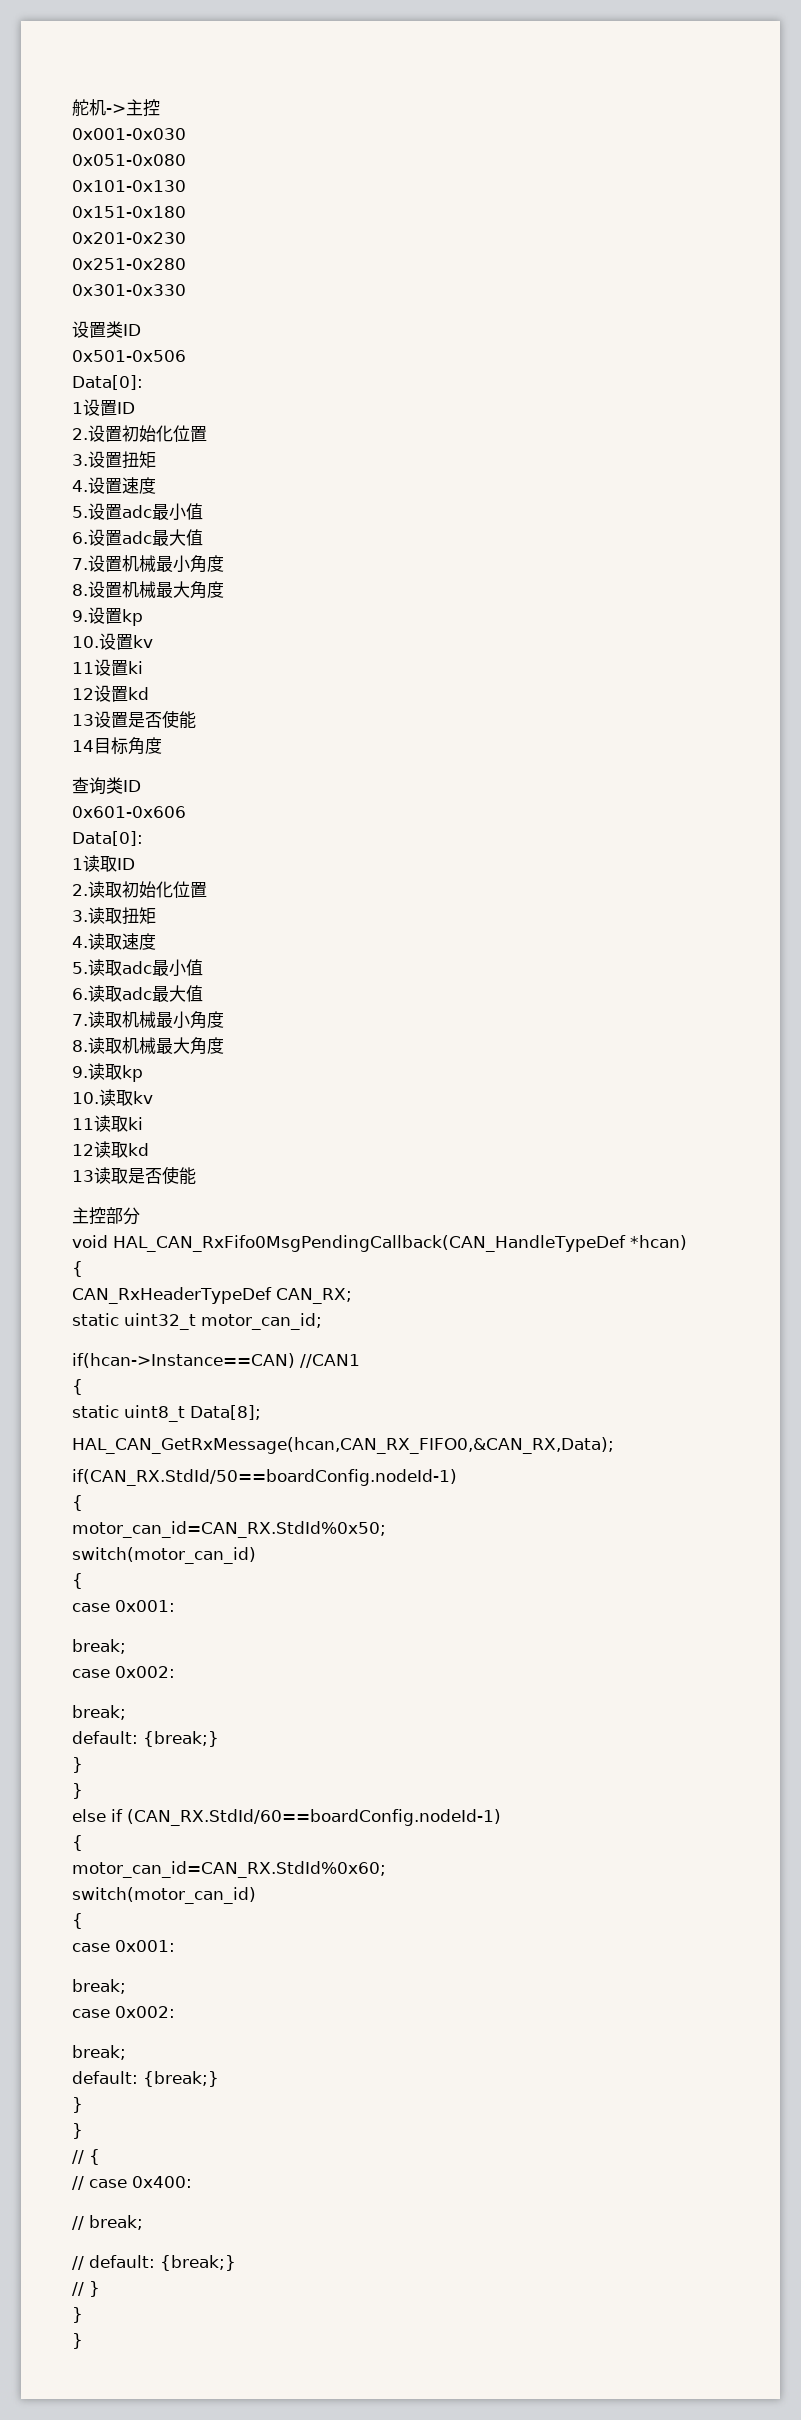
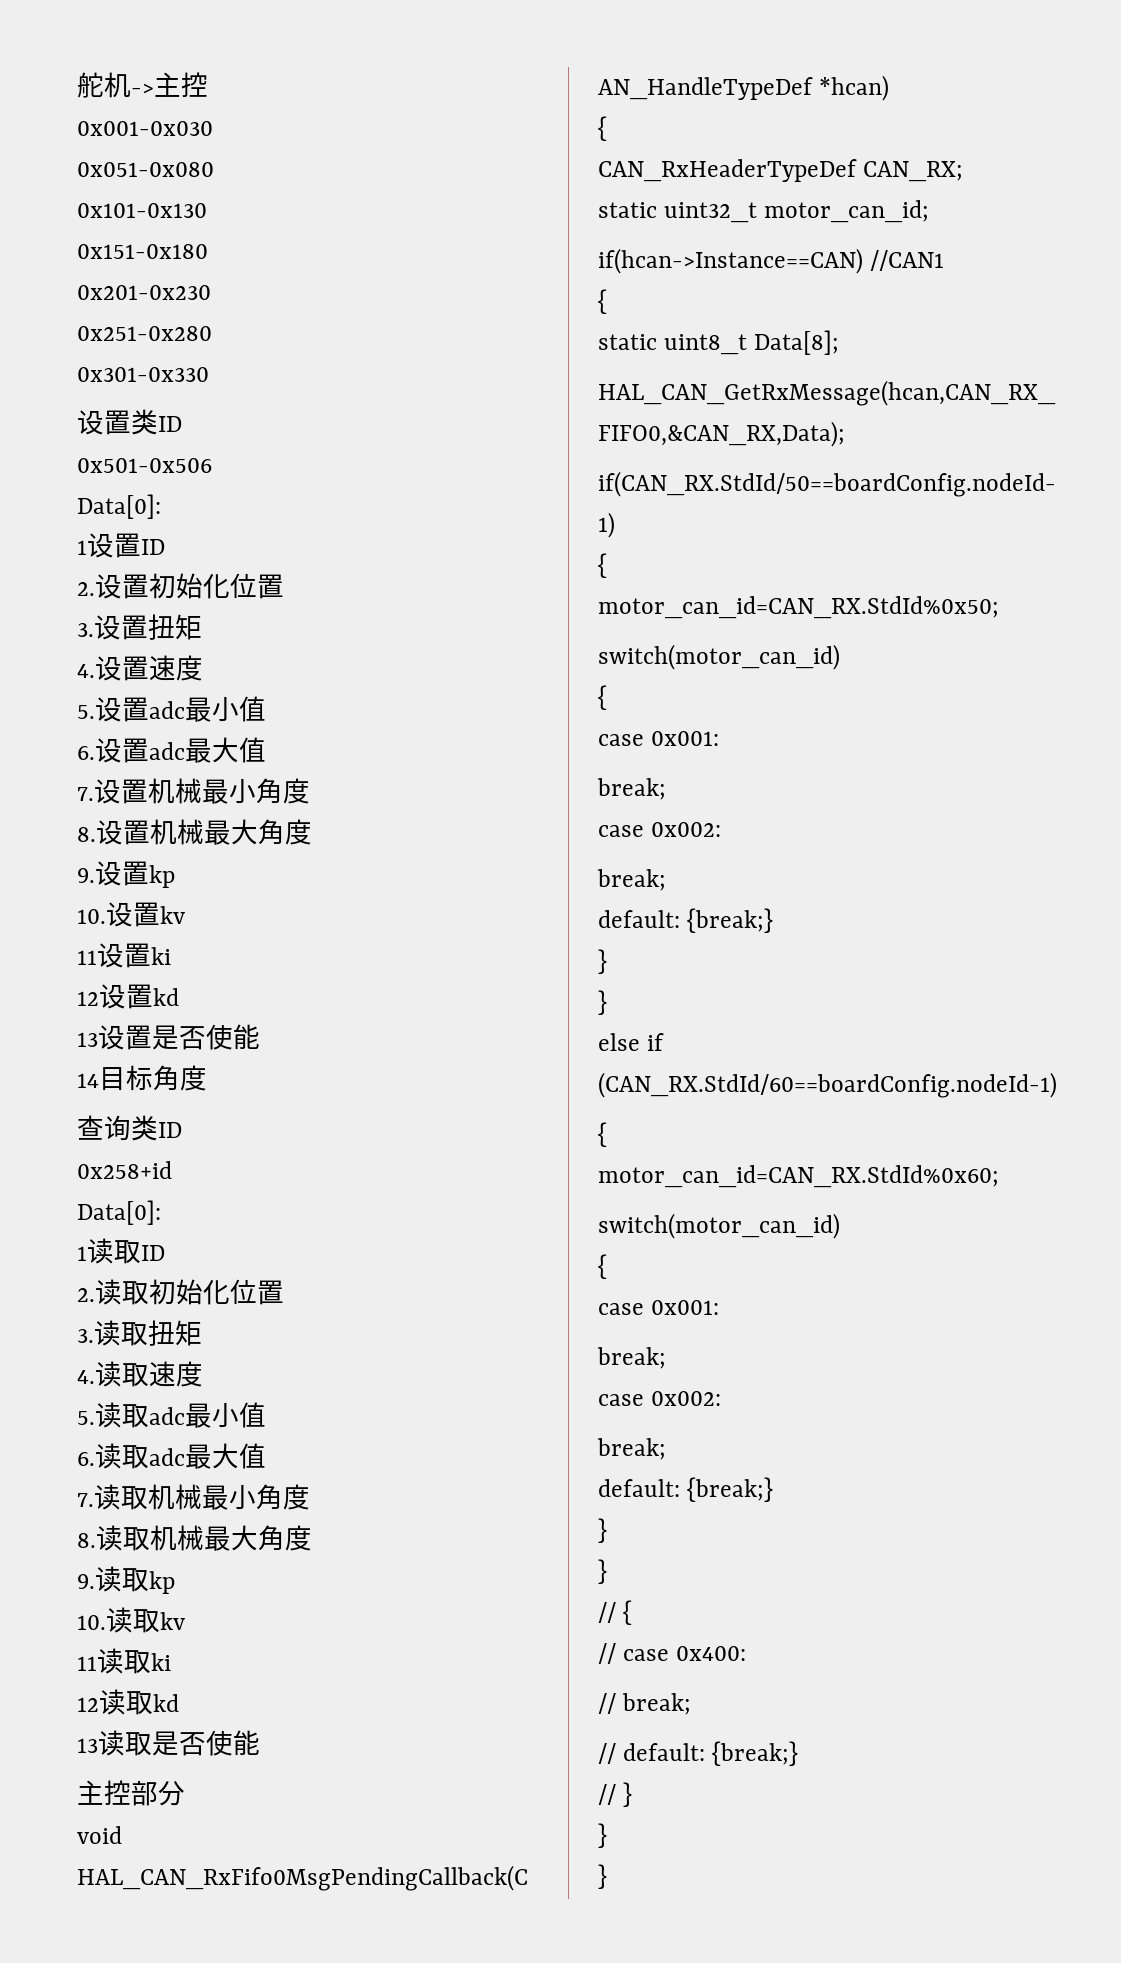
- 0x601-0x606
+ 0x258+id

